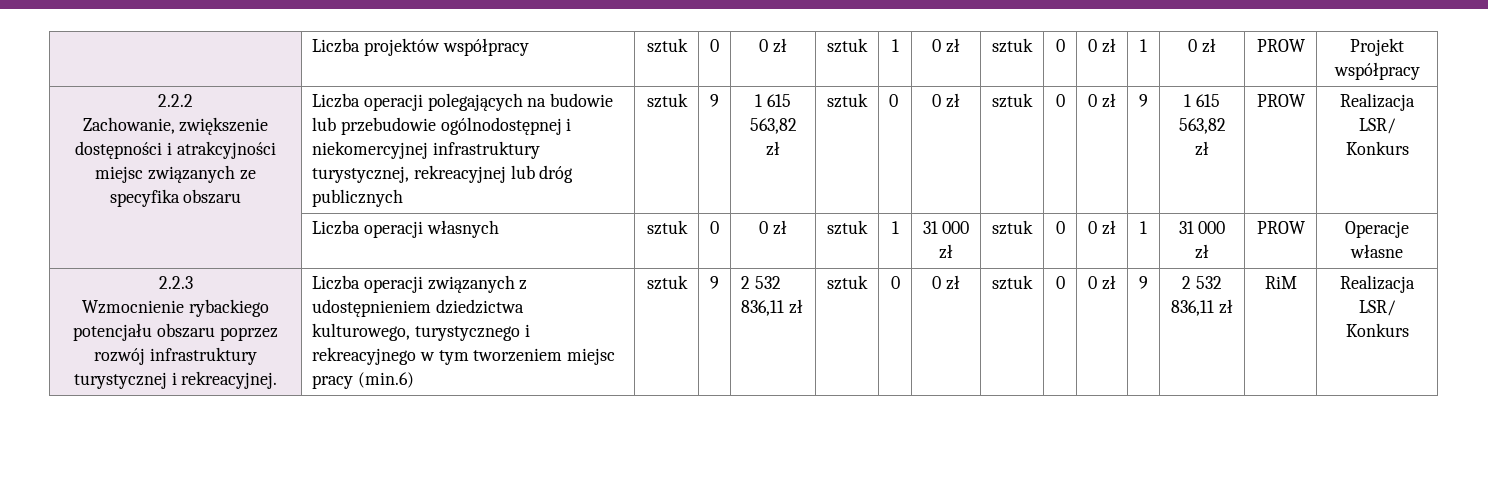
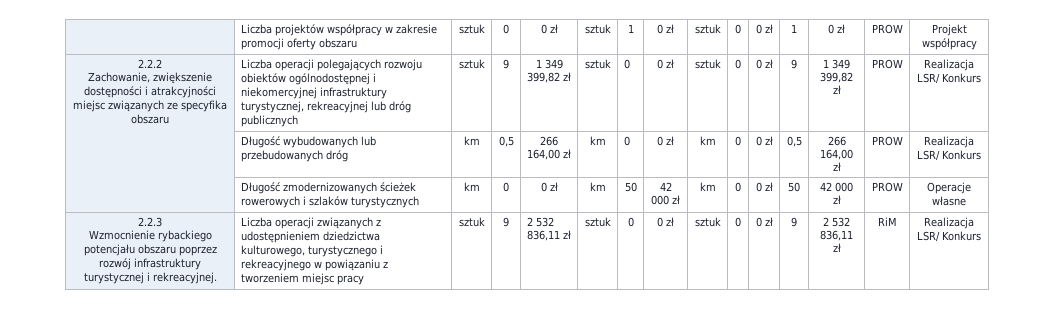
- | Liczba projektów współpracy | sztuk | 0 | 0 zł | sztuk | 1 | 0 zł | sztuk | 0 | 0 zł | 1 | 0 zł | PROW | Projekt współpracy
+ | Liczba projektów współpracy w zakresie promocji oferty obszaru | sztuk | 0 | 0 zł | sztuk | 1 | 0 zł | sztuk | 0 | 0 zł | 1 | 0 zł | PROW | Projekt współpracy
- Liczba operacji polegających na budowie lub przebudowie ogólnodostępnej i niekomercyjnej infrastruktury turystycznej, rekreacyjnej lub dróg publicznych
+ Liczba operacji polegających rozwoju obiektów ogólnodostępnej i niekomercyjnej infrastruktury turystycznej, rekreacyjnej lub dróg publicznych
- sztuk | 9 | 1 615 563,82 zł
+ sztuk | 9 | 1 349 399,82 zł
- 1 615 563,82 zł | PROW | Realizacja LSR/ Konkurs
- | Liczba operacji własnych | sztuk | 0 | 0 zł | sztuk | 1 | 31 000 zł | sztuk | 0 | 0 zł | 1 | 31 000 zł | PROW | Operacje własne
+ 1 349 399,82 zł | PROW | Realizacja LSR/ Konkurs
+ | Długość wybudowanych lub przebudowanych dróg | km | 0,5 | 266 164,00 zł | km | 0 | 0 zł | km | 0 | 0 zł | 0,5 | 266 164,00 zł | PROW | Realizacja LSR/ Konkurs
+ | Długość zmodernizowanych ścieżek rowerowych i szlaków turystycznych | km | 0 | 0 zł | km | 50 | 42 000 zł | km | 0 | 0 zł | 50 | 42 000 zł | PROW | Operacje własne
- Liczba operacji związanych z udostępnieniem dziedzictwa kulturowego, turystycznego i rekreacyjnego w tym tworzeniem miejsc pracy (min.6)
+ Liczba operacji związanych z udostępnieniem dziedzictwa kulturowego, turystycznego i rekreacyjnego w powiązaniu z tworzeniem miejsc pracy

